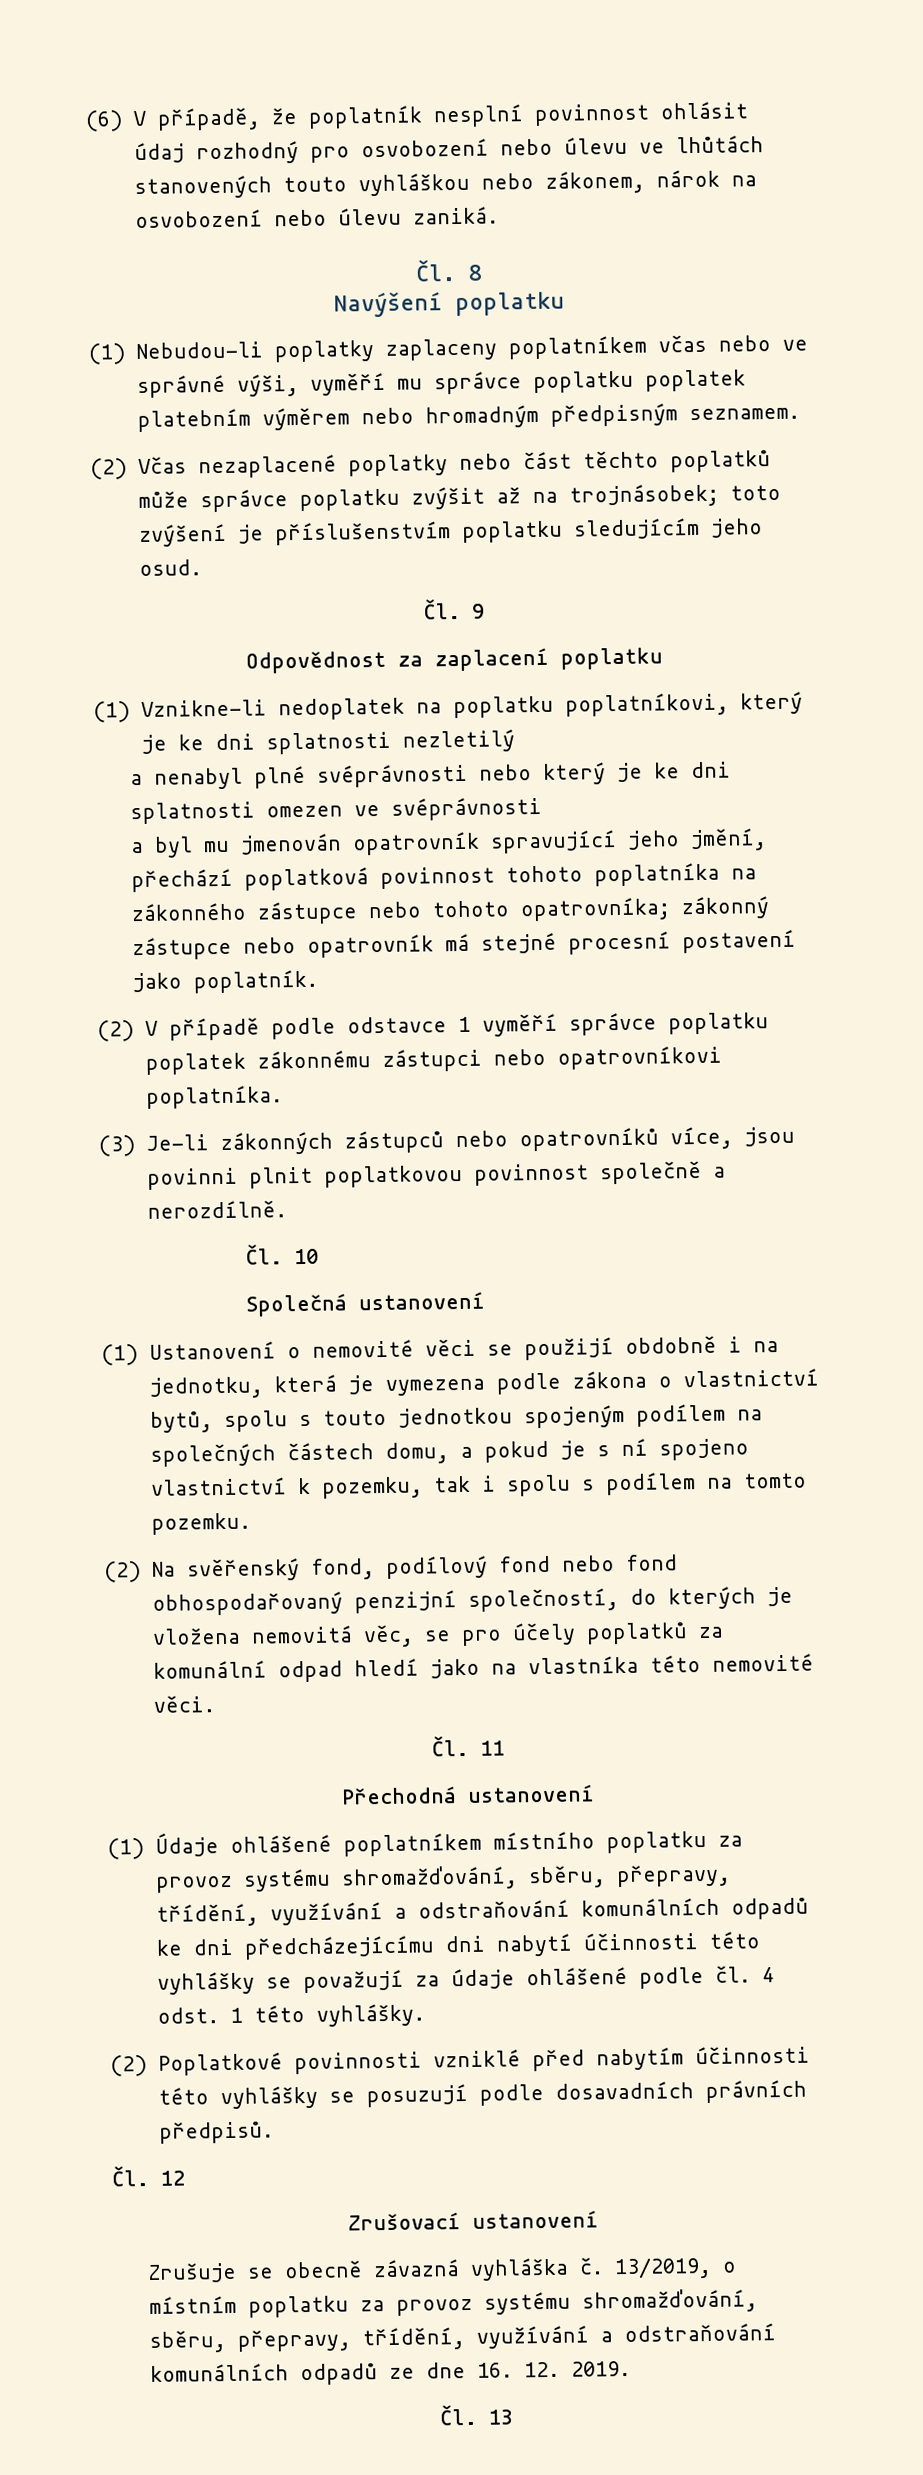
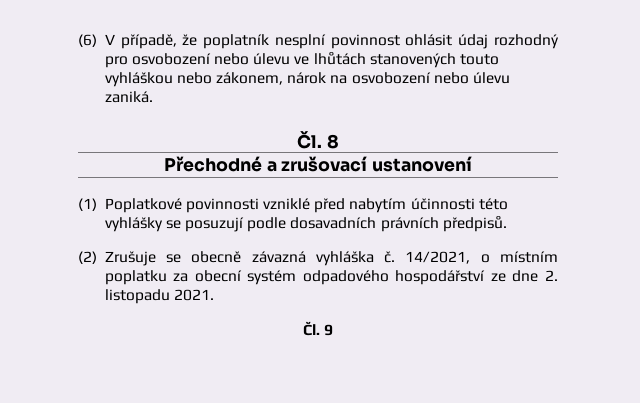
- Navýšení poplatku
- (1) Nebudou-li poplatky zaplaceny poplatníkem včas nebo ve správné výši, vyměří mu správce poplatku poplatek platebním výměrem nebo hromadným předpisným seznamem.
- (2) Včas nezaplacené poplatky nebo část těchto poplatků může správce poplatku zvýšit až na trojnásobek; toto zvýšení je příslušenstvím poplatku sledujícím jeho osud.
- Čl. 9
- Odpovědnost za zaplacení poplatku
- (1) Vznikne-li nedoplatek na poplatku poplatníkovi, který je ke dni splatnosti nezletilý
- a nenabyl plné svéprávnosti nebo který je ke dni splatnosti omezen ve svéprávnosti
- a byl mu jmenován opatrovník spravující jeho jmění, přechází poplatková povinnost tohoto poplatníka na zákonného zástupce nebo tohoto opatrovníka; zákonný zástupce nebo opatrovník má stejné procesní postavení jako poplatník.
- (2) V případě podle odstavce 1 vyměří správce poplatku poplatek zákonnému zástupci nebo opatrovníkovi poplatníka.
- (3) Je-li zákonných zástupců nebo opatrovníků více, jsou povinni plnit poplatkovou povinnost společně a nerozdílně.
- Čl. 10
- Společná ustanovení
- (1) Ustanovení o nemovité věci se použijí obdobně i na jednotku, která je vymezena podle zákona o vlastnictví bytů, spolu s touto jednotkou spojeným podílem na společných částech domu, a pokud je s ní spojeno vlastnictví k pozemku, tak i spolu s podílem na tomto pozemku.
- (2) Na svěřenský fond, podílový fond nebo fond obhospodařovaný penzijní společností, do kterých je vložena nemovitá věc, se pro účely poplatků za komunální odpad hledí jako na vlastníka této nemovité věci.
- Čl. 11
- Přechodná ustanovení
- (1) Údaje ohlášené poplatníkem místního poplatku za provoz systému shromažďování, sběru, přepravy, třídění, využívání a odstraňování komunálních odpadů ke dni předcházejícímu dni nabytí účinnosti této vyhlášky se považují za údaje ohlášené podle čl. 4 odst. 1 této vyhlášky.
- (2) Poplatkové povinnosti vzniklé před nabytím účinnosti této vyhlášky se posuzují podle dosavadních právních předpisů.
+ Přechodné a zrušovací ustanovení
+ (1) Poplatkové povinnosti vzniklé před nabytím účinnosti této vyhlášky se posuzují podle dosavadních právních předpisů.
- Čl. 12
- Zrušovací ustanovení
- Zrušuje se obecně závazná vyhláška č.
+ (2) Zrušuje se obecně závazná vyhláška č.
- 13/2019, o místním poplatku za provoz systému shromažďování, sběru, přepravy, třídění, využívání a odstraňování komunálních odpadů ze dne 16. 12. 2019.
- Čl. 13
+ 14/2021, o místním poplatku za obecní systém odpadového hospodářství ze dne 2. listopadu 2021.
+ Čl. 9

